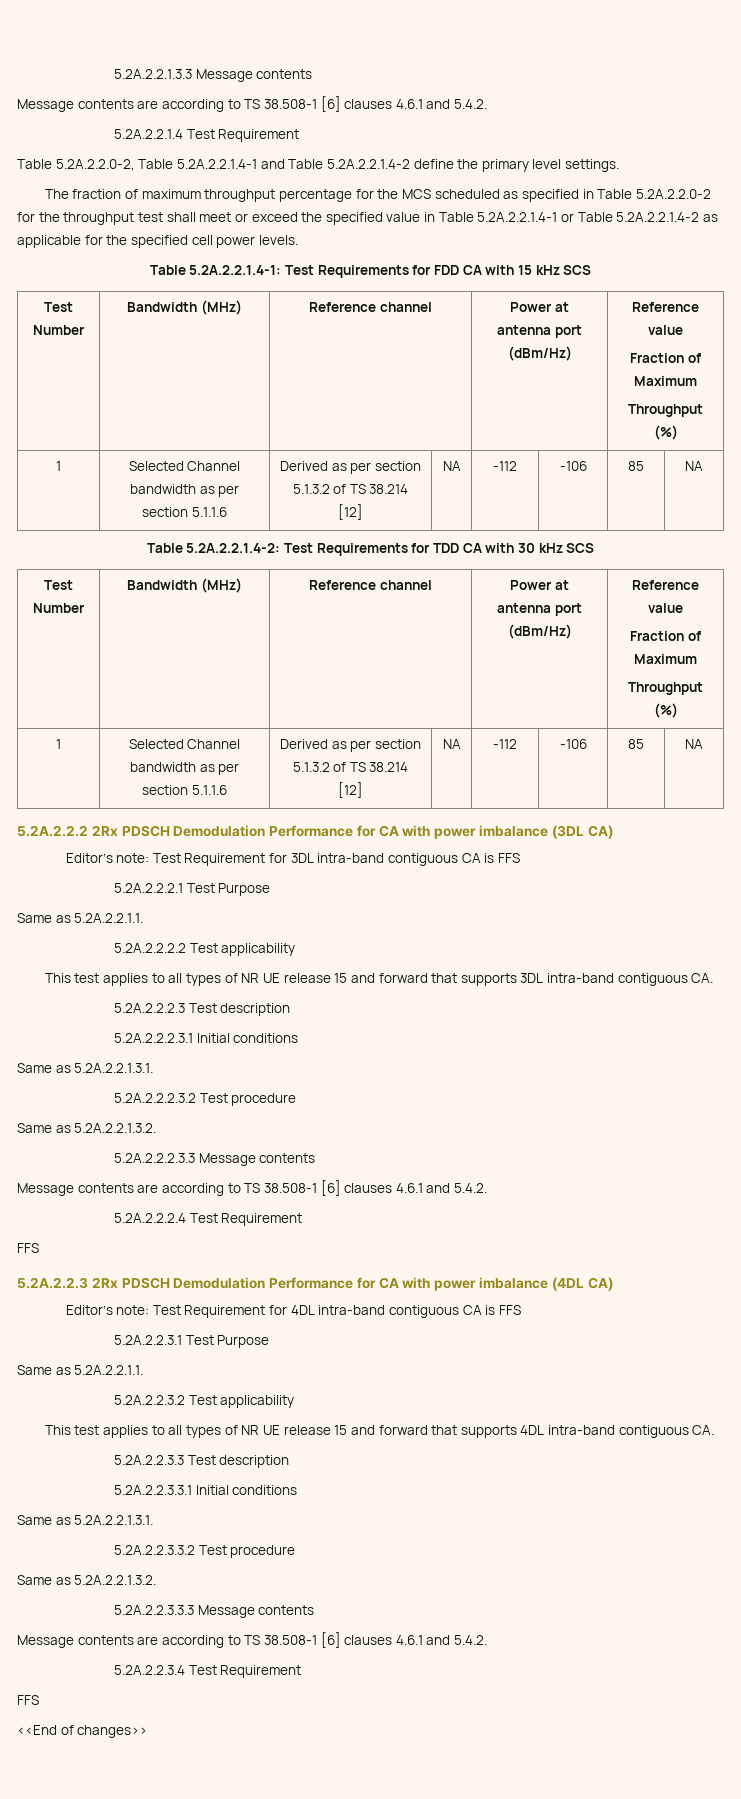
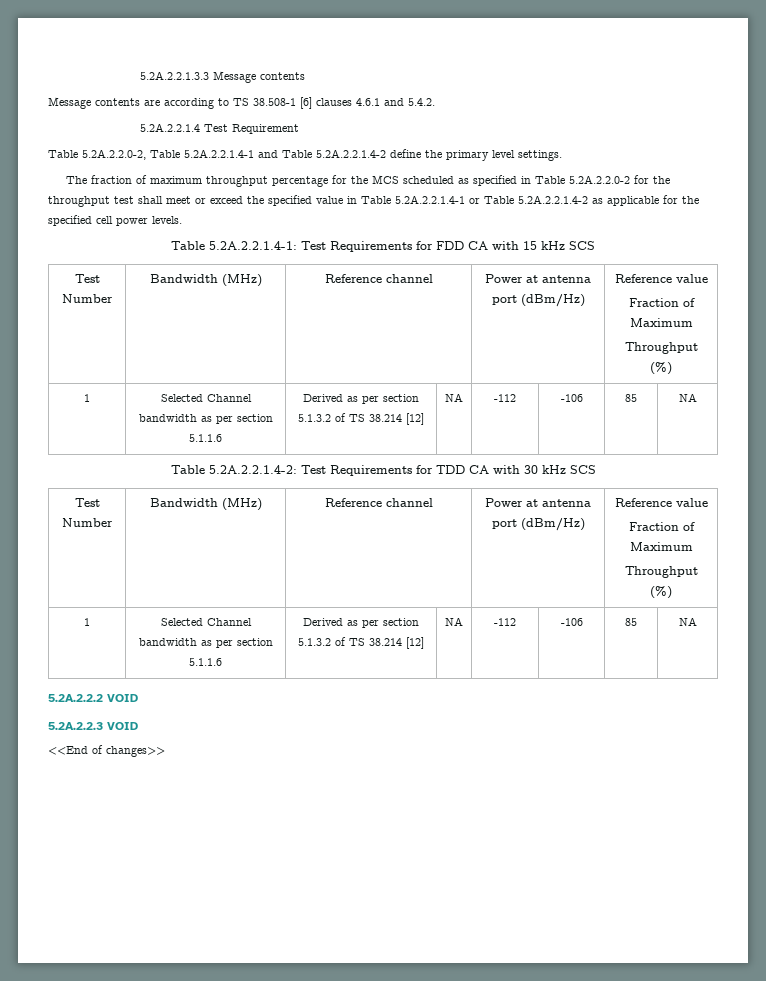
- 5.2A.2.2.2 2Rx PDSCH Demodulation Performance for CA with power imbalance (3DL CA)
- Editor’s note: Test Requirement for 3DL intra-band contiguous CA is FFS
- 5.2A.2.2.2.1 Test Purpose
- Same as 5.2A.2.2.1.1.
- 5.2A.2.2.2.2 Test applicability
- This test applies to all types of NR UE release 15 and forward that supports 3DL intra-band contiguous CA.
- 5.2A.2.2.2.3 Test description
- 5.2A.2.2.2.3.1 Initial conditions
- Same as 5.2A.2.2.1.3.1.
- 5.2A.2.2.2.3.2 Test procedure
- Same as 5.2A.2.2.1.3.2.
- 5.2A.2.2.2.3.3 Message contents
- Message contents are according to TS 38.508-1 [6] clauses 4.6.1 and 5.4.2.
- 5.2A.2.2.2.4 Test Requirement
- FFS
- 5.2A.2.2.3 2Rx PDSCH Demodulation Performance for CA with power imbalance (4DL CA)
- Editor’s note: Test Requirement for 4DL intra-band contiguous CA is FFS
- 5.2A.2.2.3.1 Test Purpose
- Same as 5.2A.2.2.1.1.
- 5.2A.2.2.3.2 Test applicability
- This test applies to all types of NR UE release 15 and forward that supports 4DL intra-band contiguous CA.
- 5.2A.2.2.3.3 Test description
- 5.2A.2.2.3.3.1 Initial conditions
- Same as 5.2A.2.2.1.3.1.
- 5.2A.2.2.3.3.2 Test procedure
- Same as 5.2A.2.2.1.3.2.
- 5.2A.2.2.3.3.3 Message contents
- Message contents are according to TS 38.508-1 [6] clauses 4.6.1 and 5.4.2.
- 5.2A.2.2.3.4 Test Requirement
- FFS
+ 5.2A.2.2.2 VOID
+ 5.2A.2.2.3 VOID

